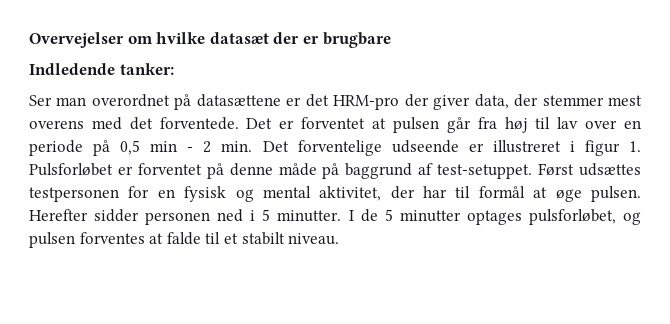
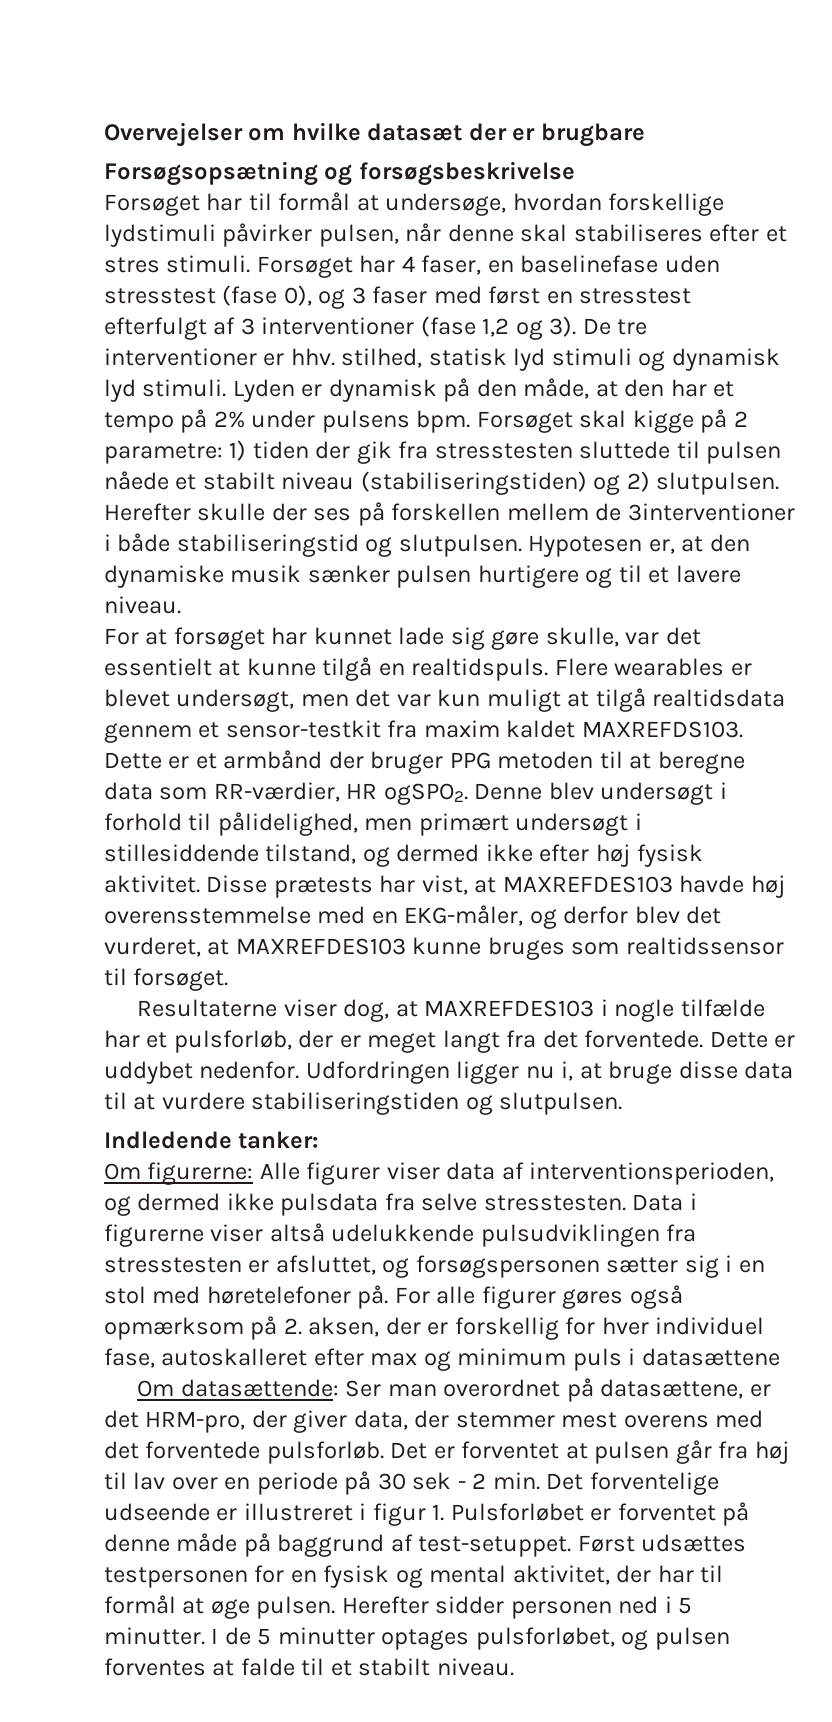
+ Forsøgsopsætning og forsøgsbeskrivelse
+ Forsøget har til formål at undersøge, hvordan forskellige lydstimuli påvirker pulsen, når denne skal stabiliseres efter et stres stimuli. Forsøget har 4 faser, en baselinefase uden stresstest (fase 0), og 3 faser med først en stresstest efterfulgt af 3 interventioner (fase 1,2 og 3). De tre interventioner er hhv. stilhed, statisk lyd stimuli og dynamisk lyd stimuli. Lyden er dynamisk på den måde, at den har et tempo på 2% under pulsens bpm. Forsøget skal kigge på 2 parametre: 1) tiden der gik fra stresstesten sluttede til pulsen nåede et stabilt niveau (stabiliseringstiden) og 2) slutpulsen. Herefter skulle der ses på forskellen mellem de 3interventioner i både stabiliseringstid og slutpulsen. Hypotesen er, at den dynamiske musik sænker pulsen hurtigere og til et lavere niveau.
+ For at forsøget har kunnet lade sig gøre skulle, var det essentielt at kunne tilgå en realtidspuls. Flere wearables er blevet undersøgt, men det var kun muligt at tilgå realtidsdata gennem et sensor-testkit fra maxim kaldet MAXREFDS103. Dette er et armbånd der bruger PPG metoden til at beregne data som RR-værdier, HR ogSPO2. Denne blev undersøgt i forhold til pålidelighed, men primært undersøgt i stillesiddende tilstand, og dermed ikke efter høj fysisk aktivitet. Disse prætests har vist, at MAXREFDES103 havde høj overensstemmelse med en EKG-måler, og derfor blev det vurderet, at MAXREFDES103 kunne bruges som realtidssensor til forsøget.
+ Resultaterne viser dog, at MAXREFDES103 i nogle tilfælde har et pulsforløb, der er meget langt fra det forventede. Dette er uddybet nedenfor. Udfordringen ligger nu i, at bruge disse data til at vurdere stabiliseringstiden og slutpulsen.
  Indledende tanker:
- Ser man overordnet på datasættene er det HRM-pro der giver data, der stemmer mest overens med det forventede.
+ Om figurerne: Alle figurer viser data af interventionsperioden, og dermed ikke pulsdata fra selve stresstesten. Data i figurerne viser altså udelukkende pulsudviklingen fra stresstesten er afsluttet, og forsøgspersonen sætter sig i en stol med høretelefoner på. For alle figurer gøres også opmærksom på 2. aksen, der er forskellig for hver individuel fase, autoskalleret efter max og minimum puls i datasættene
+ Om datasættende: Ser man overordnet på datasættene, er det HRM-pro, der giver data, der stemmer mest overens med det forventede pulsforløb.
- Det er forventet at pulsen går fra høj til lav over en periode på 0,5 min - 2 min. Det forventelige udseende er illustreret i figur 1. Pulsforløbet er forventet på denne måde på baggrund af test-setuppet.
+ Det er forventet at pulsen går fra høj til lav over en periode på 30 sek - 2 min. Det forventelige udseende er illustreret i figur 1. Pulsforløbet er forventet på denne måde på baggrund af test-setuppet.

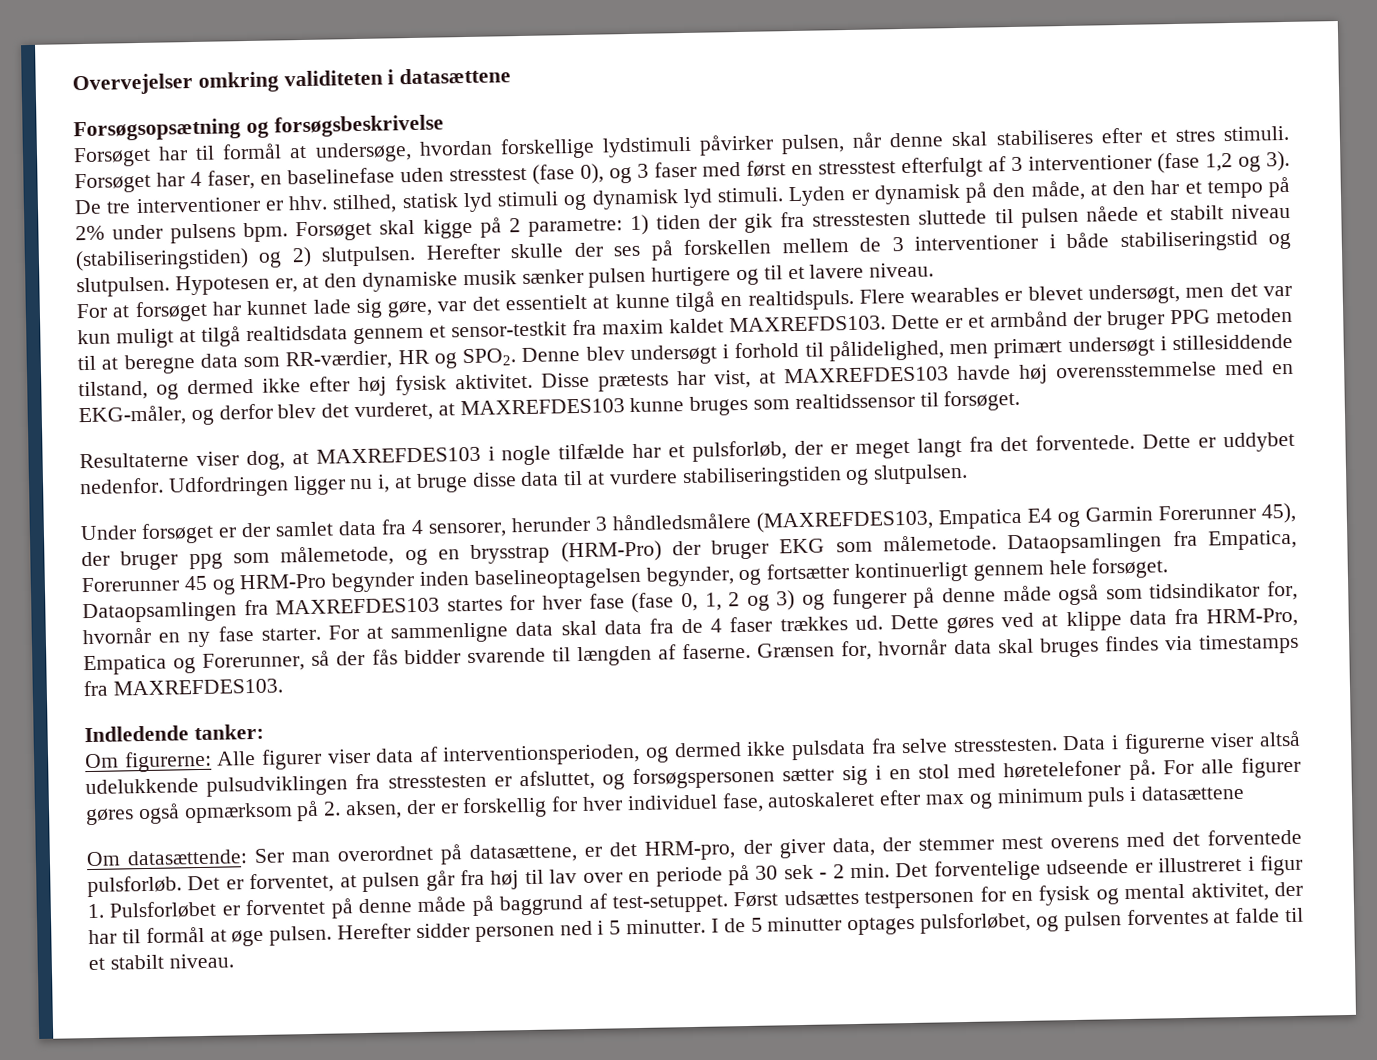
- Overvejelser om hvilke datasæt der er brugbare
+ Overvejelser omkring validiteten i datasættene
- Herefter skulle der ses på forskellen mellem de 3interventioner i både stabiliseringstid og slutpulsen.
+ Herefter skulle der ses på forskellen mellem de 3 interventioner i både stabiliseringstid og slutpulsen.
- For at forsøget har kunnet lade sig gøre skulle, var det essentielt at kunne tilgå en realtidspuls.
+ For at forsøget har kunnet lade sig gøre, var det essentielt at kunne tilgå en realtidspuls.
- Dette er et armbånd der bruger PPG metoden til at beregne data som RR-værdier, HR ogSPO2.
+ Dette er et armbånd der bruger PPG metoden til at beregne data som RR-værdier, HR og SPO2.
+ Under forsøget er der samlet data fra 4 sensorer, herunder 3 håndledsmålere (MAXREFDES103, Empatica E4 og Garmin Forerunner 45), der bruger ppg som målemetode, og en brysstrap (HRM-Pro) der bruger EKG som målemetode. Dataopsamlingen fra Empatica, Forerunner 45 og HRM-Pro begynder inden baselineoptagelsen begynder, og fortsætter kontinuerligt gennem hele forsøget. Dataopsamlingen fra MAXREFDES103 startes for hver fase (fase 0, 1, 2 og 3) og fungerer på denne måde også som tidsindikator for, hvornår en ny fase starter. For at sammenligne data skal data fra de 4 faser trækkes ud. Dette gøres ved at klippe data fra HRM-Pro, Empatica og Forerunner, så der fås bidder svarende til længden af faserne. Grænsen for, hvornår data skal bruges findes via timestamps fra MAXREFDES103.
- For alle figurer gøres også opmærksom på 2. aksen, der er forskellig for hver individuel fase, autoskalleret efter max og minimum puls i datasættene
+ For alle figurer gøres også opmærksom på 2. aksen, der er forskellig for hver individuel fase, autoskaleret efter max og minimum puls i datasættene
- Det er forventet at pulsen går fra høj til lav over en periode på 30 sek - 2 min. Det forventelige udseende er illustreret i figur 1. Pulsforløbet er forventet på denne måde på baggrund af test-setuppet.
+ Det er forventet, at pulsen går fra høj til lav over en periode på 30 sek - 2 min. Det forventelige udseende er illustreret i figur 1. Pulsforløbet er forventet på denne måde på baggrund af test-setuppet.

